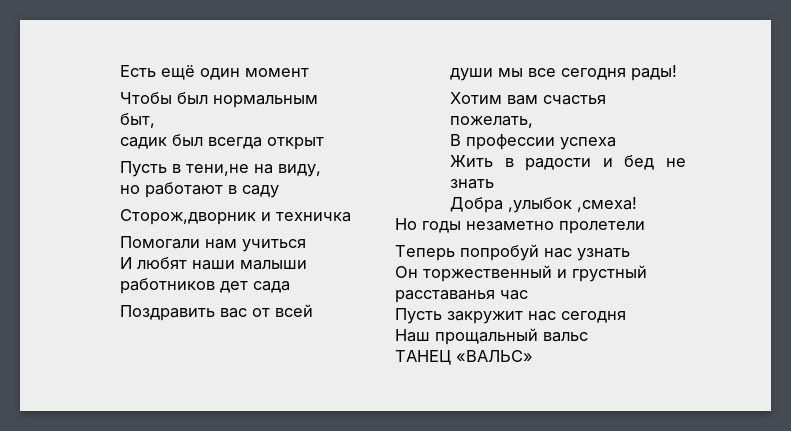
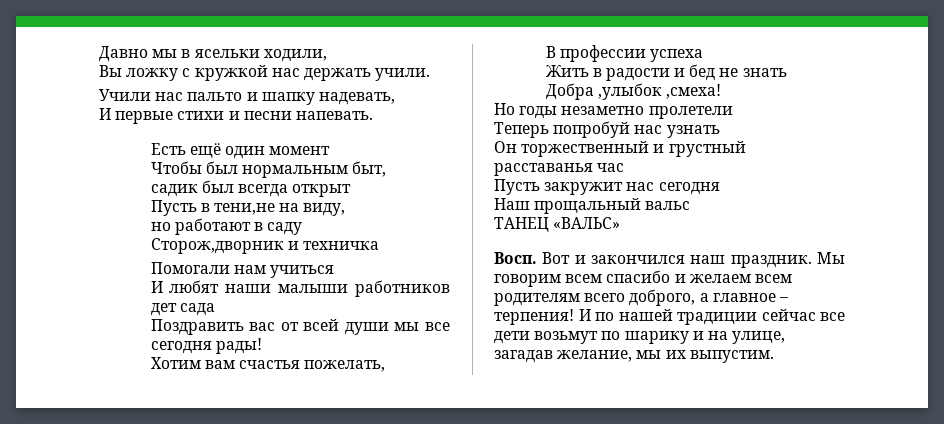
+ Давно мы в ясельки ходили,
+ Вы ложку с кружкой нас держать учили.
+ Учили нас пальто и шапку надевать,
+ И первые стихи и песни напевать.
+ Восп. Вот и закончился наш праздник. Мы говорим всем спасибо и желаем всем родителям всего доброго, а главное – терпения! И по нашей традиции сейчас все дети возьмут по шарику и на улице, загадав желание, мы их выпустим.

